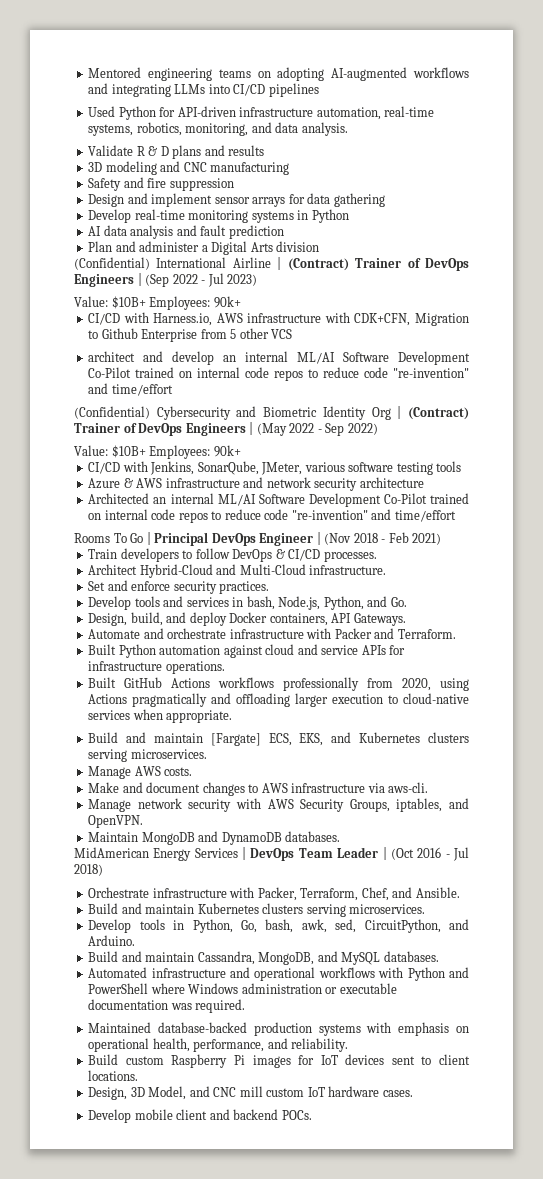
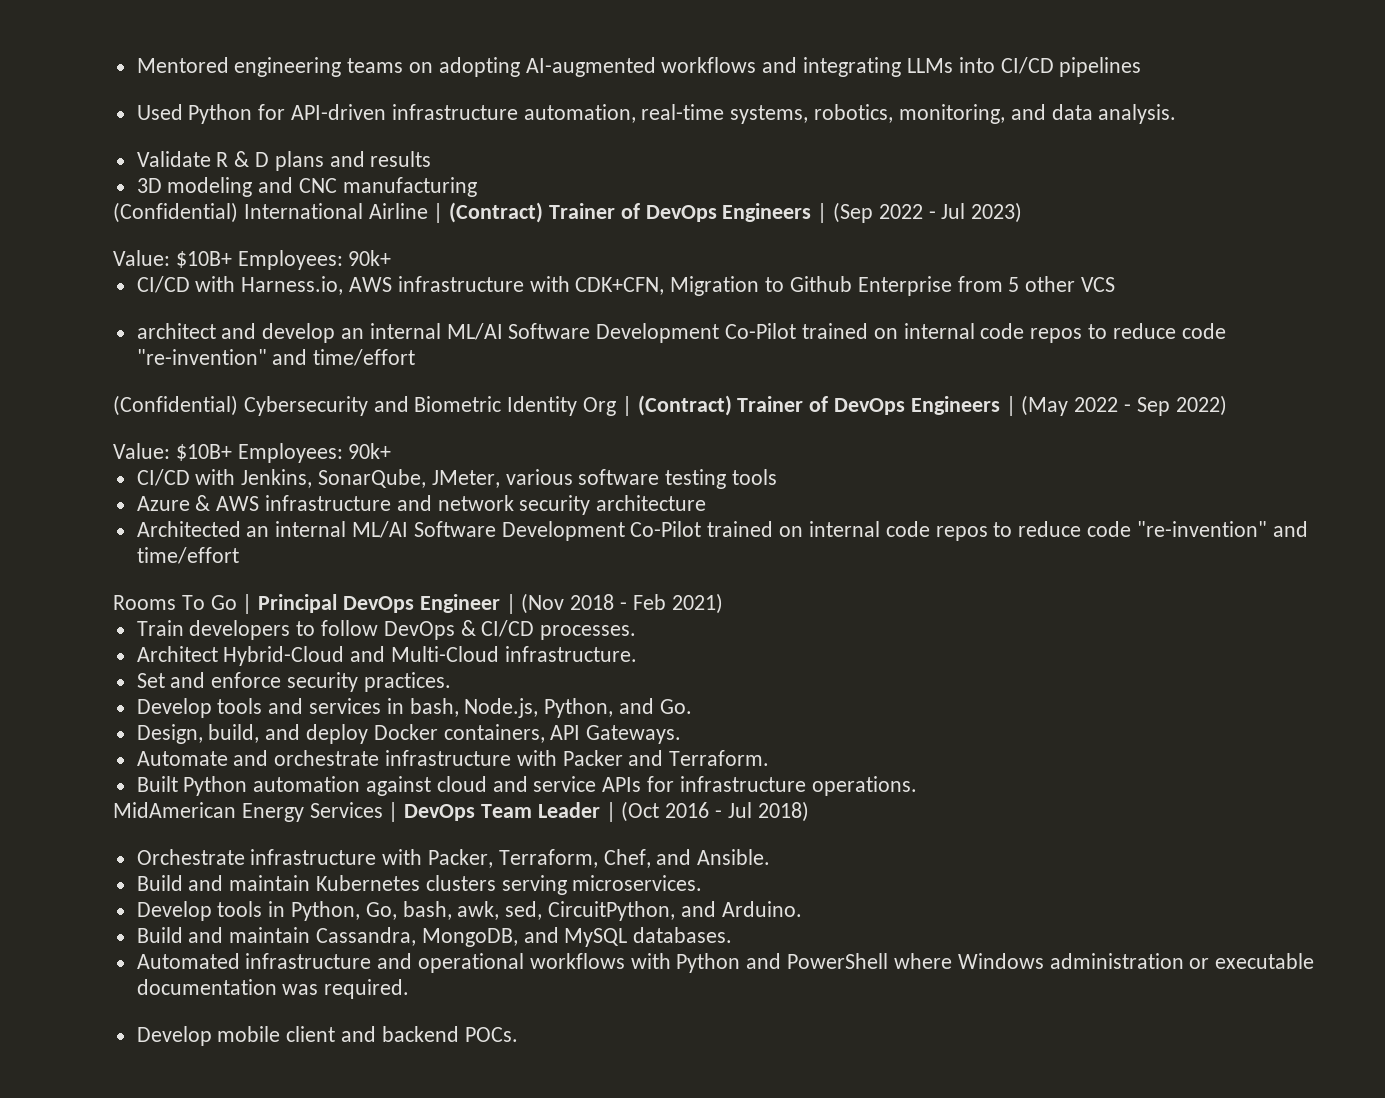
- Safety and fire suppression
- Design and implement sensor arrays for data gathering
- Develop real-time monitoring systems in Python
- AI data analysis and fault prediction
- Plan and administer a Digital Arts division
- Built GitHub Actions workflows professionally from 2020, using Actions pragmatically and offloading larger execution to cloud-native services when appropriate.
- Build and maintain [Fargate] ECS, EKS, and Kubernetes clusters serving microservices.
- Manage AWS costs.
- Make and document changes to AWS infrastructure via aws-cli.
- Manage network security with AWS Security Groups, iptables, and OpenVPN.
- Maintain MongoDB and DynamoDB databases.
- Maintained database-backed production systems with emphasis on operational health, performance, and reliability.
- Build custom Raspberry Pi images for IoT devices sent to client locations.
- Design, 3D Model, and CNC mill custom IoT hardware cases.

